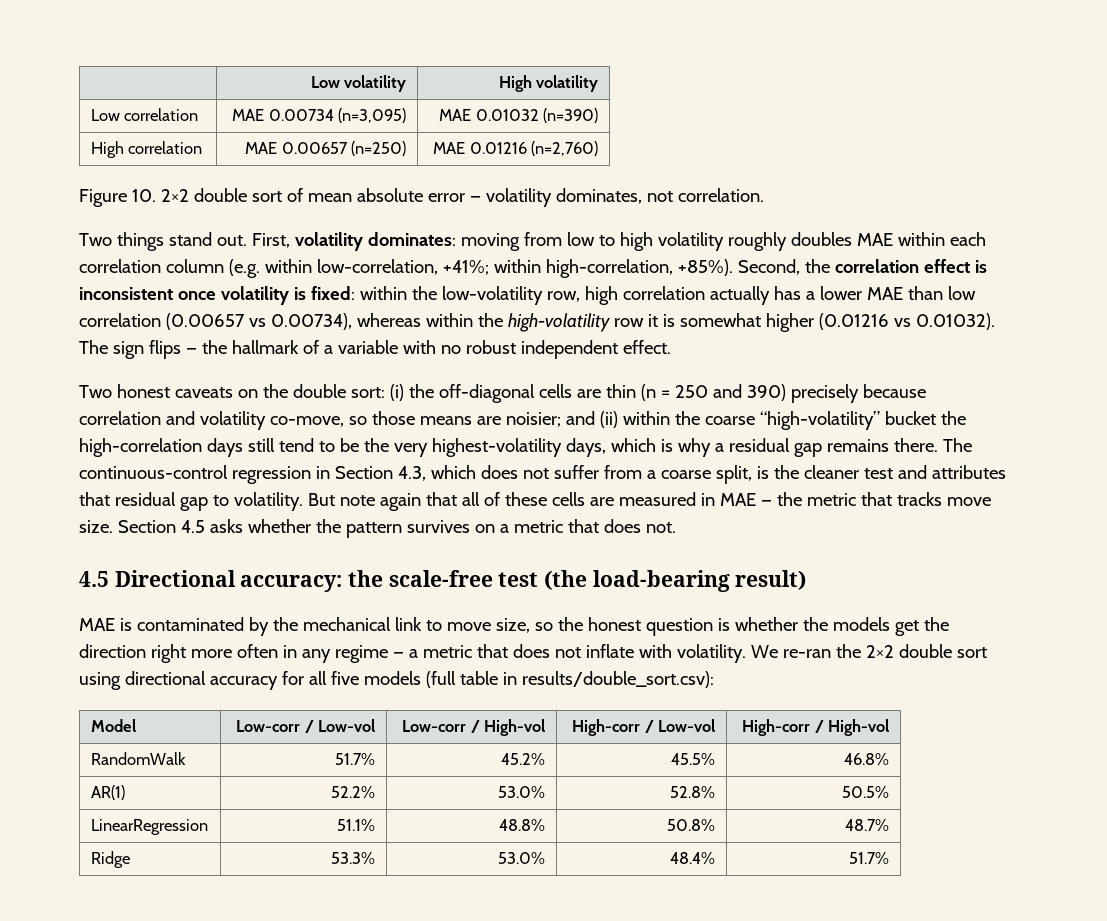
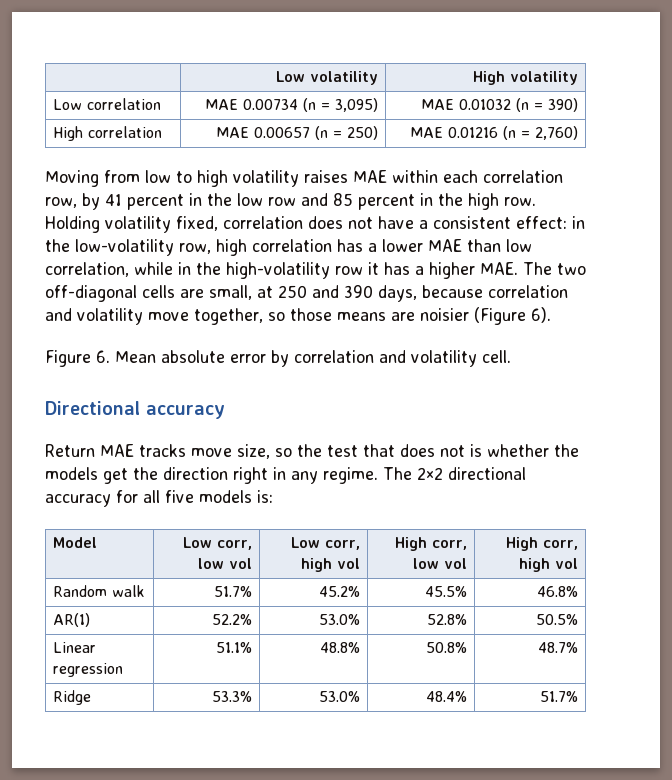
- Low correlation | MAE 0.00734 (n=3,095) | MAE 0.01032 (n=390)
+ Low correlation | MAE 0.00734 (n = 3,095) | MAE 0.01032 (n = 390)
- High correlation | MAE 0.00657 (n=250) | MAE 0.01216 (n=2,760)
- Figure 10. 2×2 double sort of mean absolute error — volatility dominates, not correlation.
- Two things stand out. First, volatility dominates: moving from low to high volatility roughly doubles MAE within each correlation column (e.g. within low-correlation, +41%; within high-correlation, +85%). Second, the correlation effect is inconsistent once volatility is fixed: within the low-volatility row, high correlation actually has a lower MAE than low correlation (0.00657 vs 0.00734), whereas within the high-volatility row it is somewhat higher (0.01216 vs 0.01032). The sign flips — the hallmark of a variable with no robust independent effect.
- Two honest caveats on the double sort: (i) the off-diagonal cells are thin (n = 250 and 390) precisely because correlation and volatility co-move, so those means are noisier; and (ii) within the coarse “high-volatility” bucket the high-correlation days still tend to be the very highest-volatility days, which is why a residual gap remains there. The continuous-control regression in Section 4.3, which does not suffer from a coarse split, is the cleaner test and attributes that residual gap to volatility. But note again that all of these cells are measured in MAE — the metric that tracks move size. Section 4.5 asks whether the pattern survives on a metric that does not.
- 4.5 Directional accuracy: the scale-free test (the load-bearing result)
- MAE is contaminated by the mechanical link to move size, so the honest question is whether the models get the direction right more often in any regime — a metric that does not inflate with volatility. We re-ran the 2×2 double sort using directional accuracy for all five models (full table in results/double_sort.csv):
- Model | Low-corr / Low-vol | Low-corr / High-vol | High-corr / Low-vol | High-corr / High-vol
- RandomWalk | 51.7% | 45.2% | 45.5% | 46.8%
+ High correlation | MAE 0.00657 (n = 250) | MAE 0.01216 (n = 2,760)
+ Moving from low to high volatility raises MAE within each correlation row, by 41 percent in the low row and 85 percent in the high row. Holding volatility fixed, correlation does not have a consistent effect: in the low-volatility row, high correlation has a lower MAE than low correlation, while in the high-volatility row it has a higher MAE. The two off-diagonal cells are small, at 250 and 390 days, because correlation and volatility move together, so those means are noisier (Figure 6).
+ Figure 6. Mean absolute error by correlation and volatility cell.
+ Directional accuracy
+ Return MAE tracks move size, so the test that does not is whether the models get the direction right in any regime. The 2×2 directional accuracy for all five models is:
+ Model | Low corr, low vol | Low corr, high vol | High corr, low vol | High corr, high vol
+ Random walk | 51.7% | 45.2% | 45.5% | 46.8%
- LinearRegression | 51.1% | 48.8% | 50.8% | 48.7%
+ Linear regression | 51.1% | 48.8% | 50.8% | 48.7%

